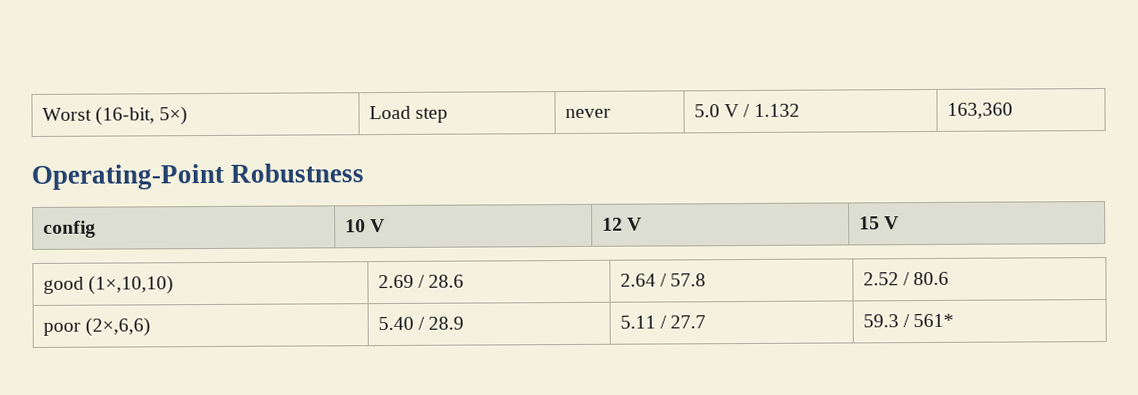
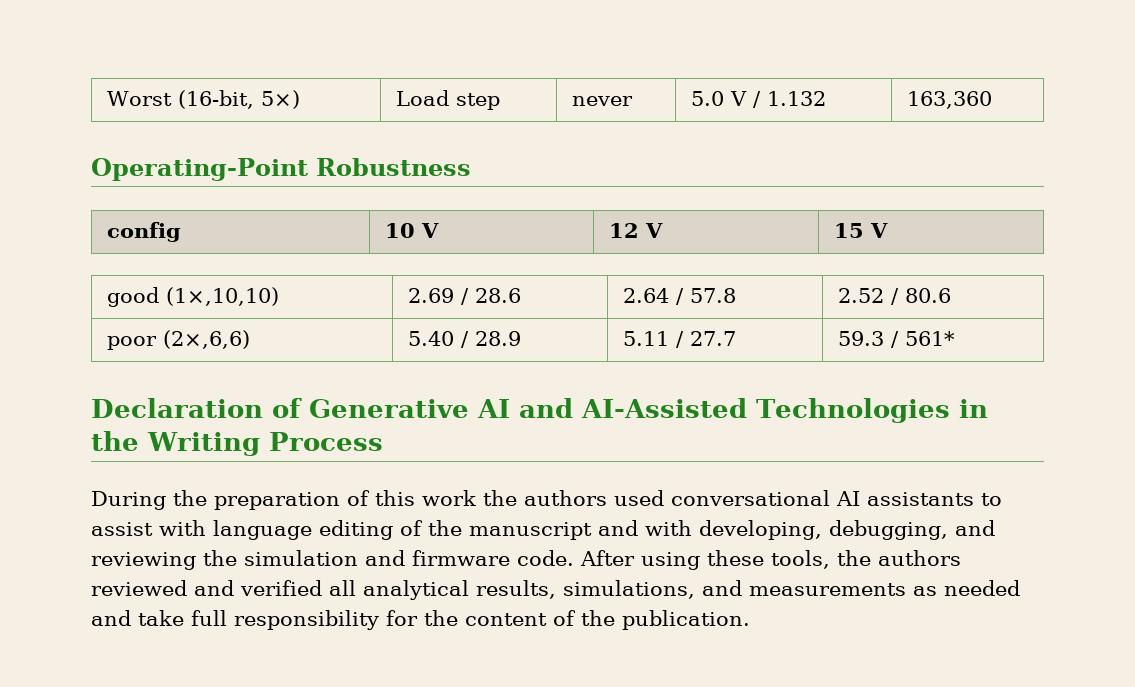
+ Declaration of Generative AI and AI-Assisted Technologies in the Writing Process
+ During the preparation of this work the authors used conversational AI assistants to assist with language editing of the manuscript and with developing, debugging, and reviewing the simulation and firmware code. After using these tools, the authors reviewed and verified all analytical results, simulations, and measurements as needed and take full responsibility for the content of the publication.

